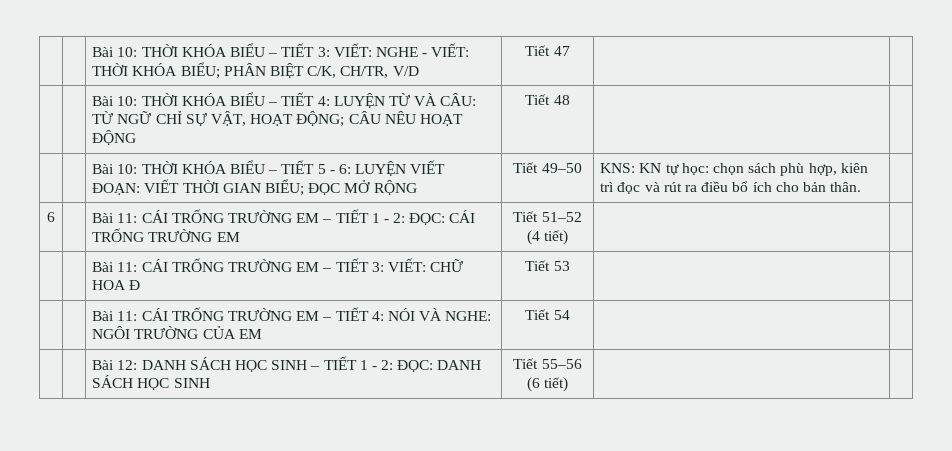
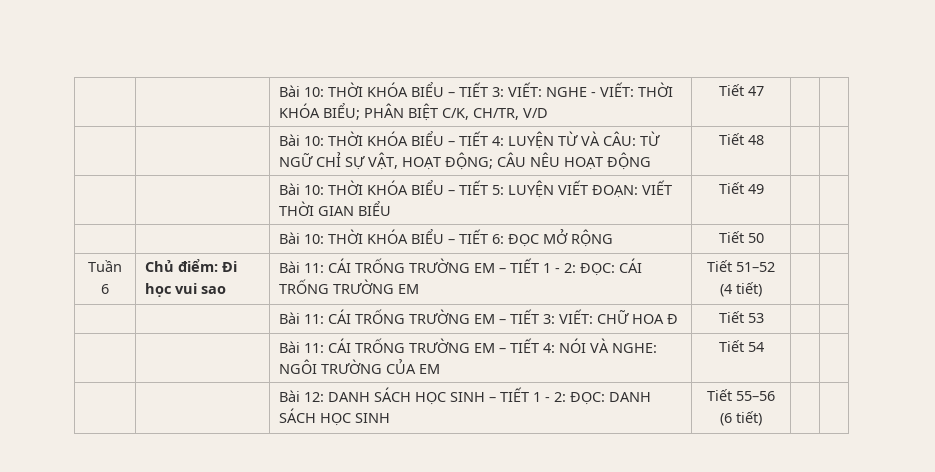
- Bài 10: THỜI KHÓA BIỂU – TIẾT 5 - 6: LUYỆN VIẾT ĐOẠN: VIẾT THỜI GIAN BIỂU; ĐỌC MỞ RỘNG | Tiết 49–50 | KNS: KN tự học: chọn sách phù hợp, kiên trì đọc và rút ra điều bổ ích cho bản thân. |
- 6 | | Bài 11: CÁI TRỐNG TRƯỜNG EM – TIẾT 1 - 2: ĐỌC: CÁI TRỐNG TRƯỜNG EM | Tiết 51–52 (4 tiết) | |
+ Bài 10: THỜI KHÓA BIỂU – TIẾT 5: LUYỆN VIẾT ĐOẠN: VIẾT THỜI GIAN BIỂU | Tiết 49 | |
+ | | Bài 10: THỜI KHÓA BIỂU – TIẾT 6: ĐỌC MỞ RỘNG | Tiết 50 | |
+ Tuần 6 | Chủ điểm: Đi học vui sao | Bài 11: CÁI TRỐNG TRƯỜNG EM – TIẾT 1 - 2: ĐỌC: CÁI TRỐNG TRƯỜNG EM | Tiết 51–52 (4 tiết) | |

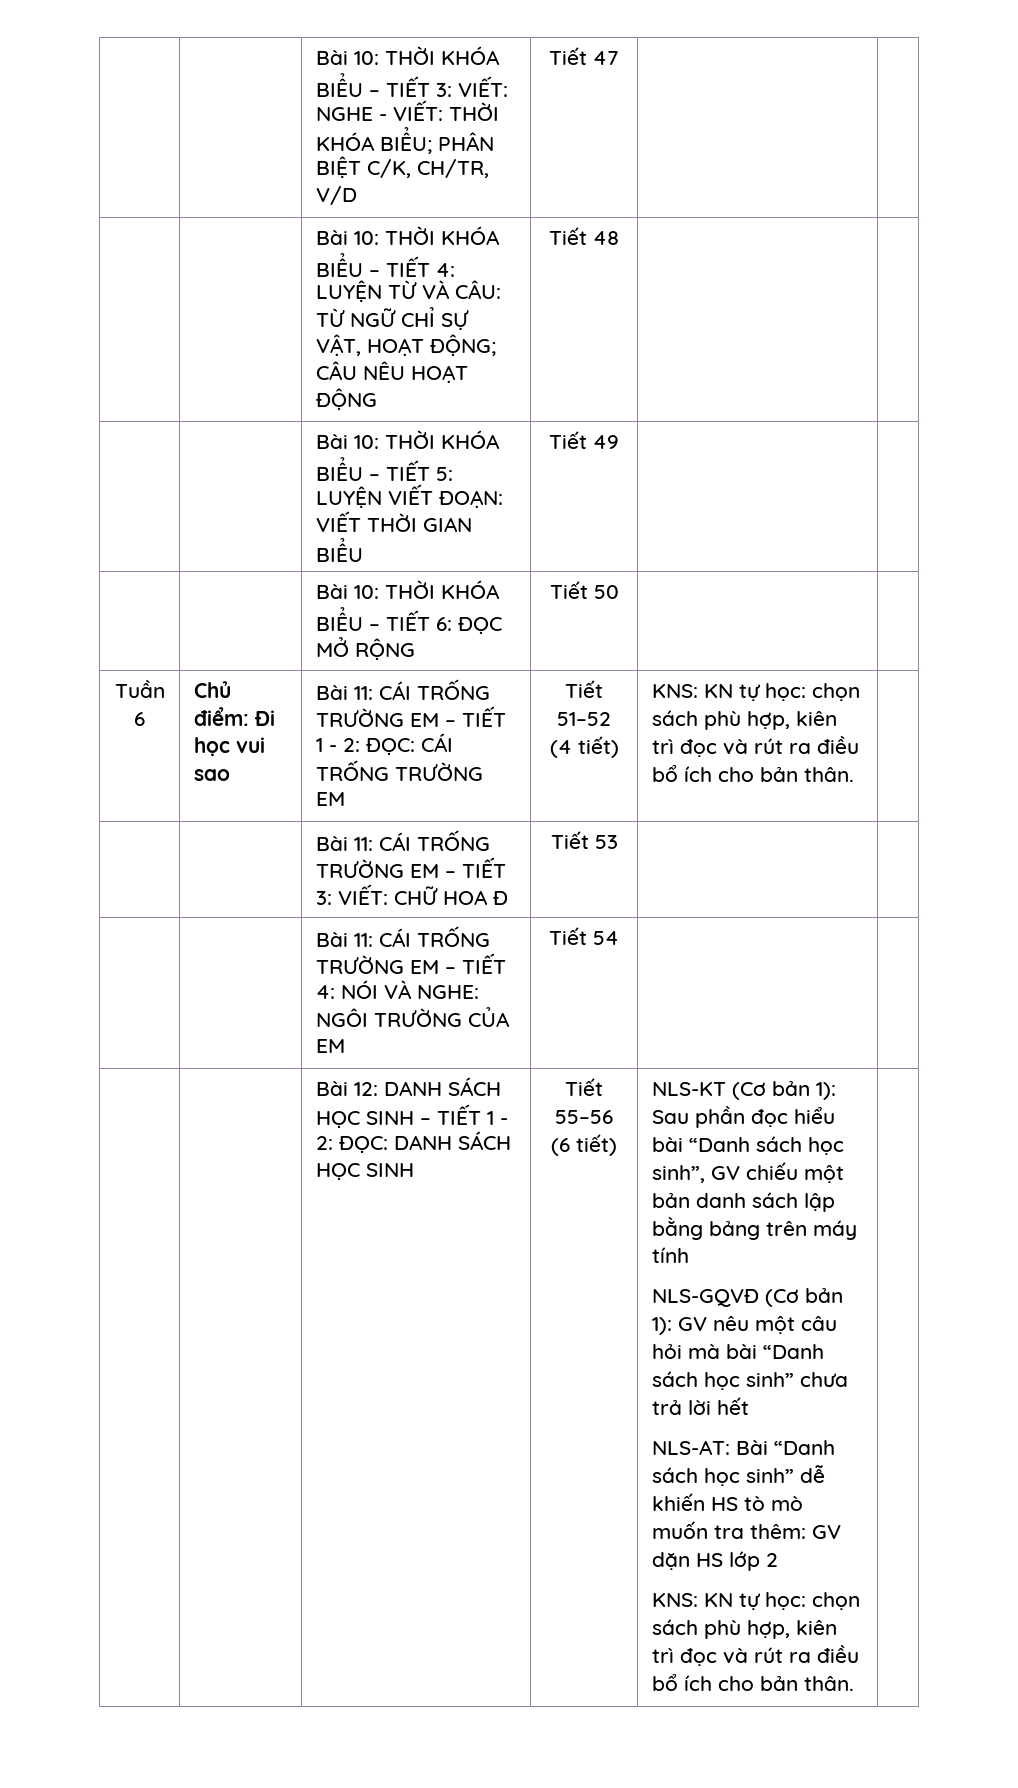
- Tiết 51–52 (4 tiết)
+ Tiết 51–52 (4 tiết) | KNS: KN tự học: chọn sách phù hợp, kiên trì đọc và rút ra điều bổ ích cho bản thân.
+ NLS-KT (Cơ bản 1): Sau phần đọc hiểu bài “Danh sách học sinh”, GV chiếu một bản danh sách lập bằng bảng trên máy tính
+ NLS-GQVĐ (Cơ bản 1): GV nêu một câu hỏi mà bài “Danh sách học sinh” chưa trả lời hết
+ NLS-AT: Bài “Danh sách học sinh” dễ khiến HS tò mò muốn tra thêm: GV dặn HS lớp 2
+ KNS: KN tự học: chọn sách phù hợp, kiên trì đọc và rút ra điều bổ ích cho bản thân.

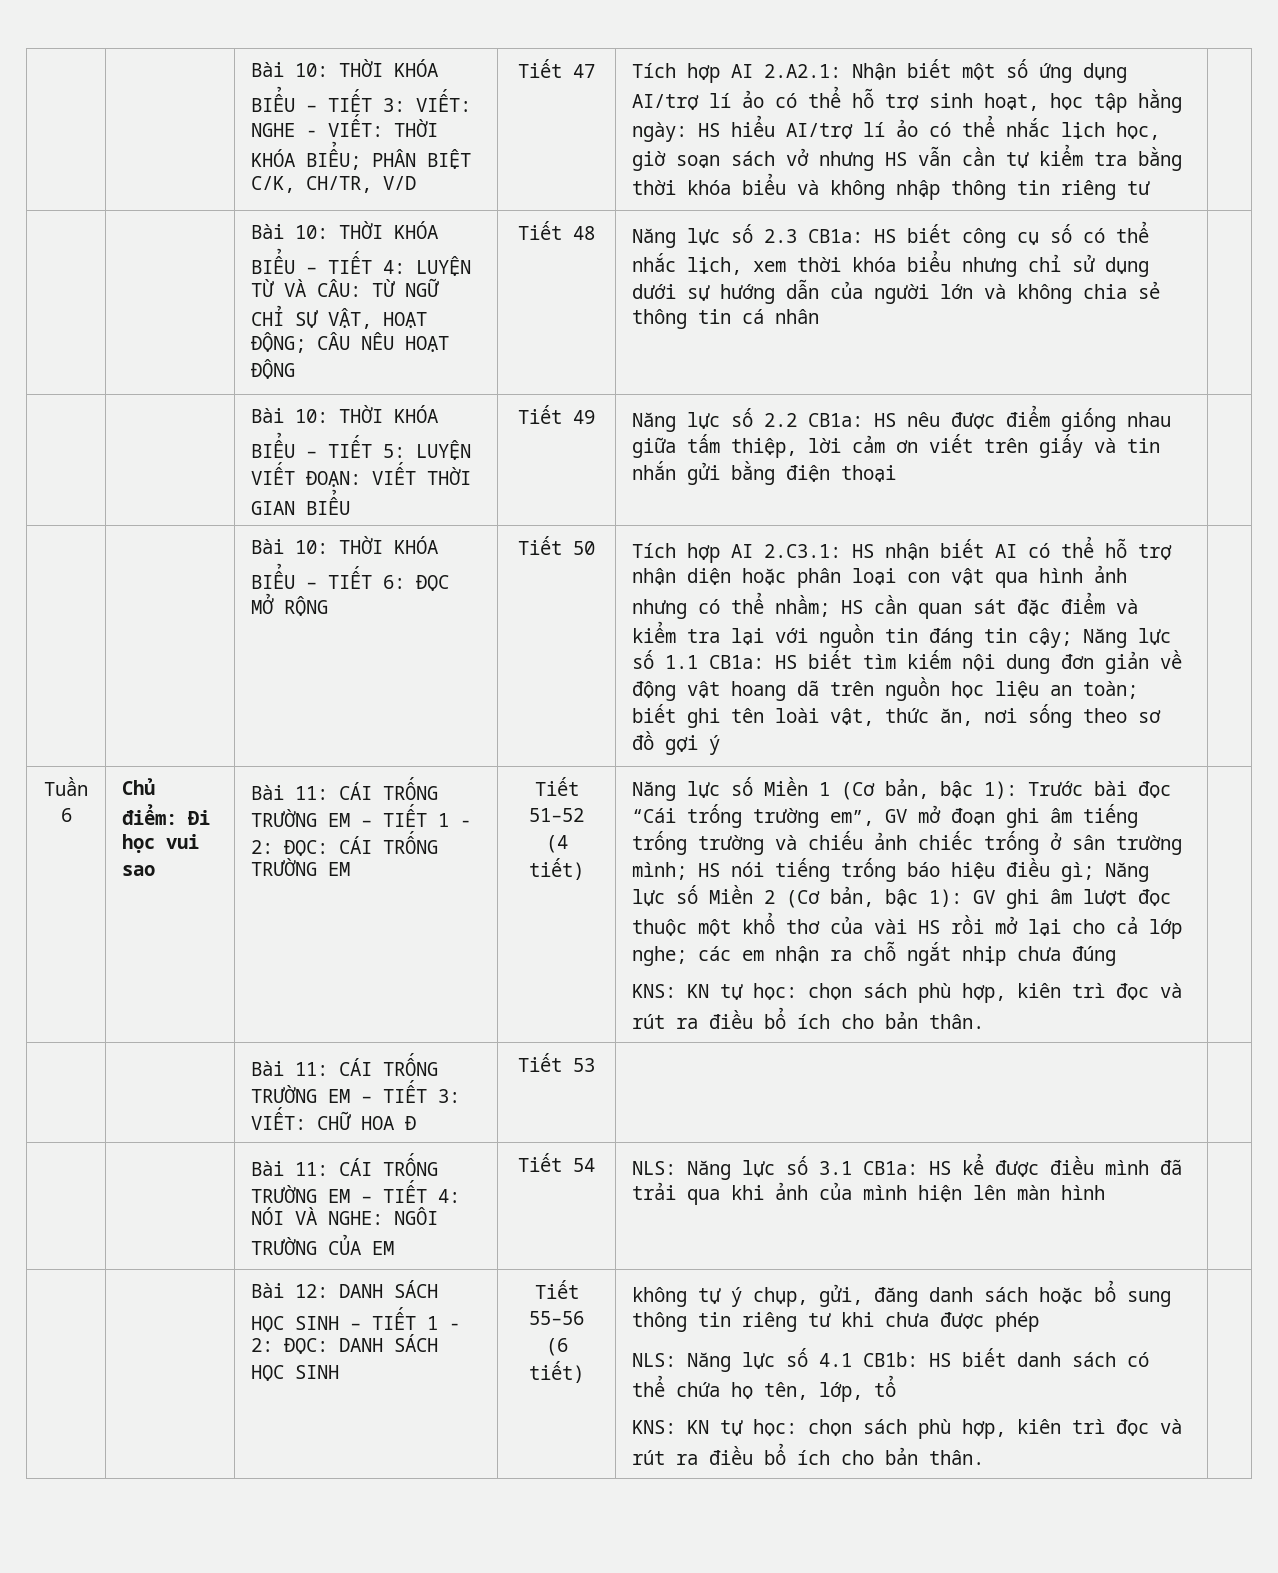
+ Tích hợp AI 2.A2.1: Nhận biết một số ứng dụng AI/trợ lí ảo có thể hỗ trợ sinh hoạt, học tập hằng ngày: HS hiểu AI/trợ lí ảo có thể nhắc lịch học, giờ soạn sách vở nhưng HS vẫn cần tự kiểm tra bằng thời khóa biểu và không nhập thông tin riêng tư
+ Năng lực số 2.3 CB1a: HS biết công cụ số có thể nhắc lịch, xem thời khóa biểu nhưng chỉ sử dụng dưới sự hướng dẫn của người lớn và không chia sẻ thông tin cá nhân
+ Năng lực số 2.2 CB1a: HS nêu được điểm giống nhau giữa tấm thiệp, lời cảm ơn viết trên giấy và tin nhắn gửi bằng điện thoại
+ Tích hợp AI 2.C3.1: HS nhận biết AI có thể hỗ trợ nhận diện hoặc phân loại con vật qua hình ảnh nhưng có thể nhầm; HS cần quan sát đặc điểm và kiểm tra lại với nguồn tin đáng tin cậy; Năng lực số 1.1 CB1a: HS biết tìm kiếm nội dung đơn giản về động vật hoang dã trên nguồn học liệu an toàn; biết ghi tên loài vật, thức ăn, nơi sống theo sơ đồ gợi ý
+ Năng lực số Miền 1 (Cơ bản, bậc 1): Trước bài đọc “Cái trống trường em”, GV mở đoạn ghi âm tiếng trống trường và chiếu ảnh chiếc trống ở sân trường mình; HS nói tiếng trống báo hiệu điều gì; Năng lực số Miền 2 (Cơ bản, bậc 1): GV ghi âm lượt đọc thuộc một khổ thơ của vài HS rồi mở lại cho cả lớp nghe; các em nhận ra chỗ ngắt nhịp chưa đúng
- | | Bài 11: CÁI TRỐNG TRƯỜNG EM – TIẾT 4: NÓI VÀ NGHE: NGÔI TRƯỜNG CỦA EM | Tiết 54 | |
+ | | Bài 11: CÁI TRỐNG TRƯỜNG EM – TIẾT 4: NÓI VÀ NGHE: NGÔI TRƯỜNG CỦA EM | Tiết 54 | NLS: Năng lực số 3.1 CB1a: HS kể được điều mình đã trải qua khi ảnh của mình hiện lên màn hình |
- NLS-KT (Cơ bản 1): Sau phần đọc hiểu bài “Danh sách học sinh”, GV chiếu một bản danh sách lập bằng bảng trên máy tính
- NLS-GQVĐ (Cơ bản 1): GV nêu một câu hỏi mà bài “Danh sách học sinh” chưa trả lời hết
- NLS-AT: Bài “Danh sách học sinh” dễ khiến HS tò mò muốn tra thêm: GV dặn HS lớp 2
+ không tự ý chụp, gửi, đăng danh sách hoặc bổ sung thông tin riêng tư khi chưa được phép
+ NLS: Năng lực số 4.1 CB1b: HS biết danh sách có thể chứa họ tên, lớp, tổ

